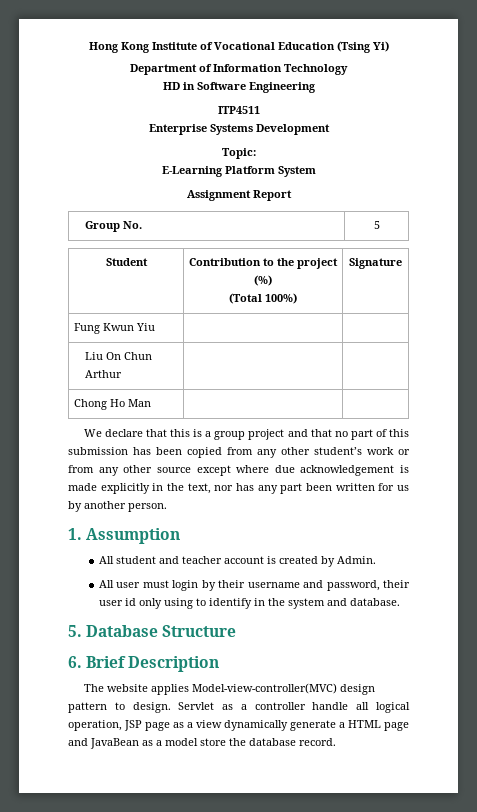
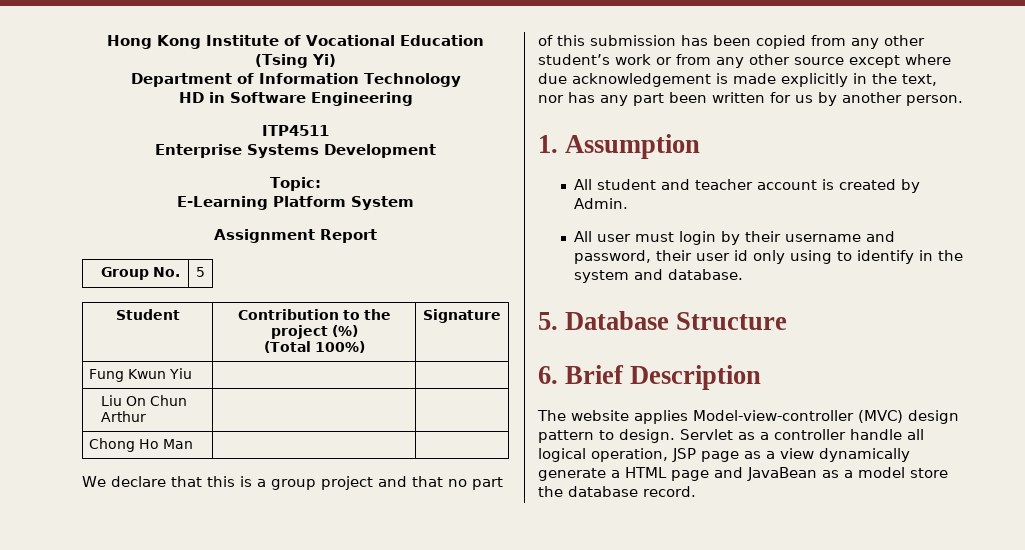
- The website applies Model-view-controller(MVC) design pattern to design.
+ The website applies Model-view-controller (MVC) design pattern to design.

